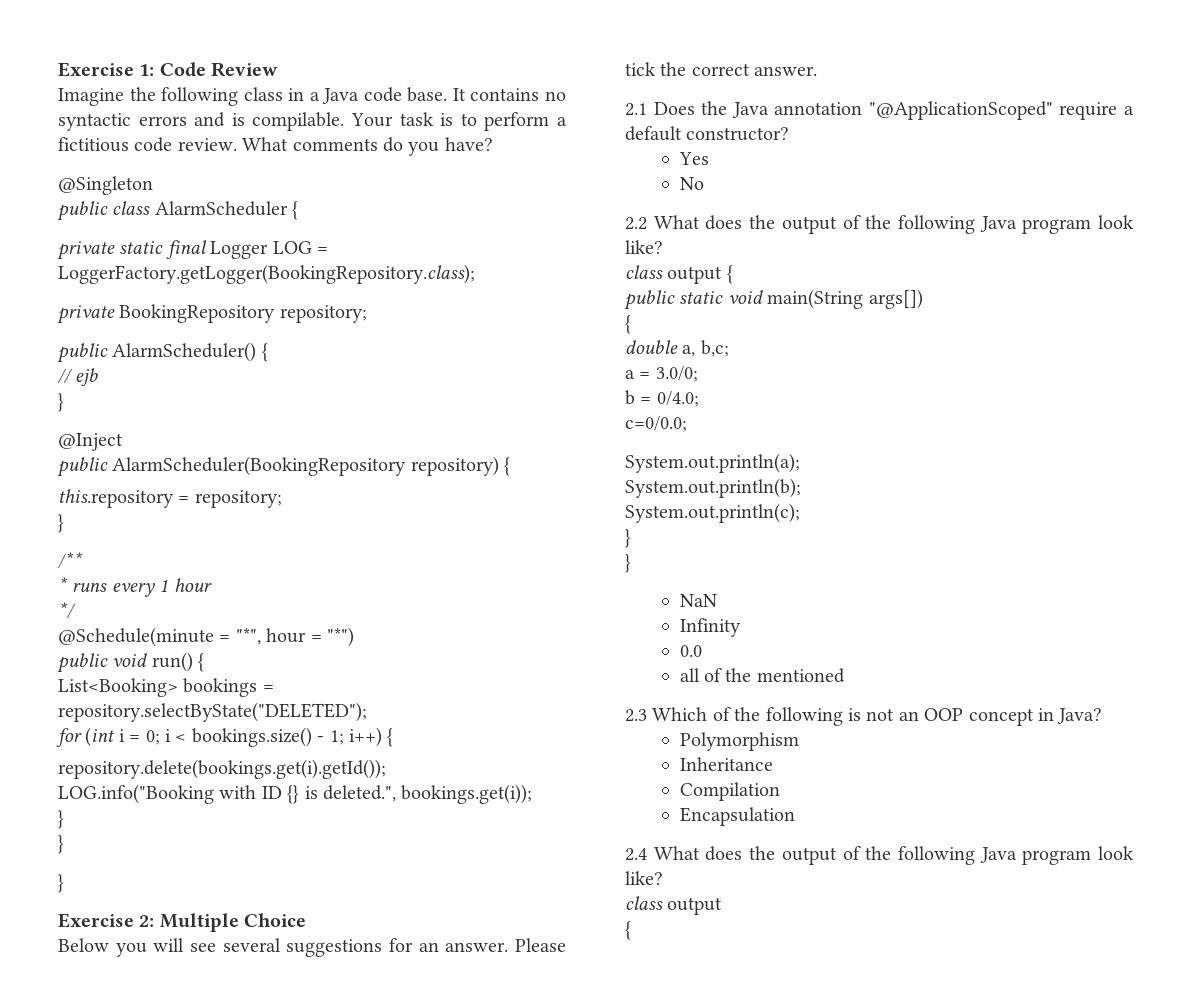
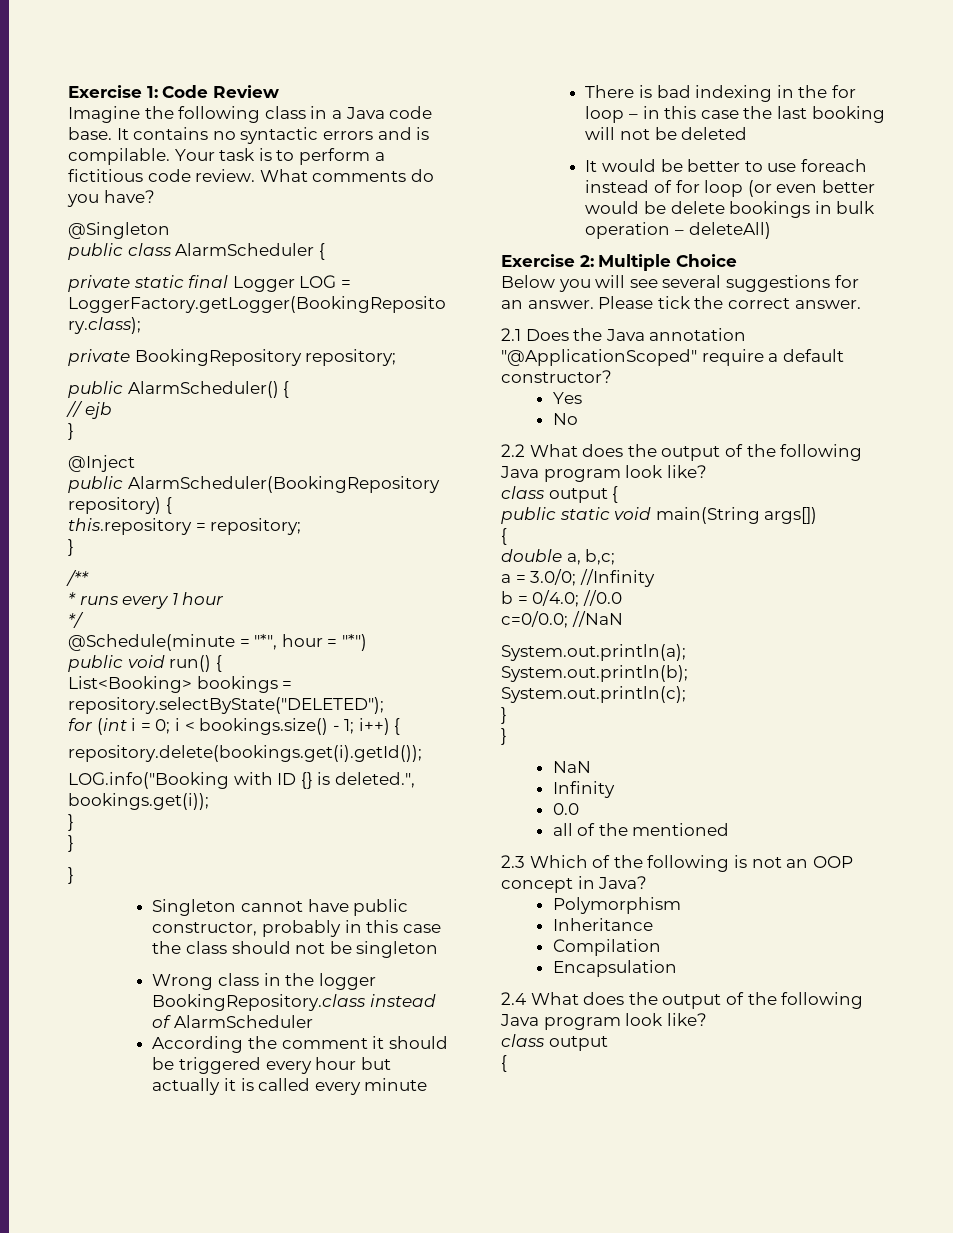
+ Singleton cannot have public constructor, probably in this case the class should not be singleton
+ Wrong class in the logger BookingRepository.class instead of AlarmScheduler
+ According the comment it should be triggered every hour but actually it is called every minute
+ There is bad indexing in the for loop – in this case the last booking will not be deleted
+ It would be better to use foreach instead of for loop (or even better would be delete bookings in bulk operation – deleteAll)
- a = 3.0/0;
+ a = 3.0/0; //Infinity
- b = 0/4.0;
+ b = 0/4.0; //0.0
- c=0/0.0;
+ c=0/0.0; //NaN

